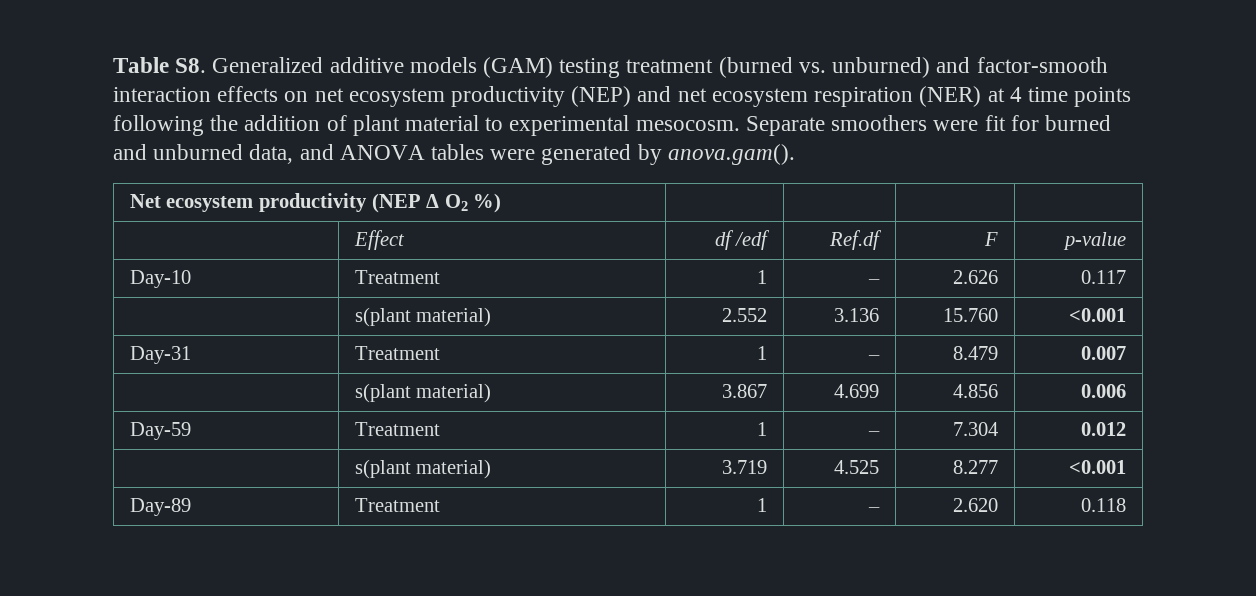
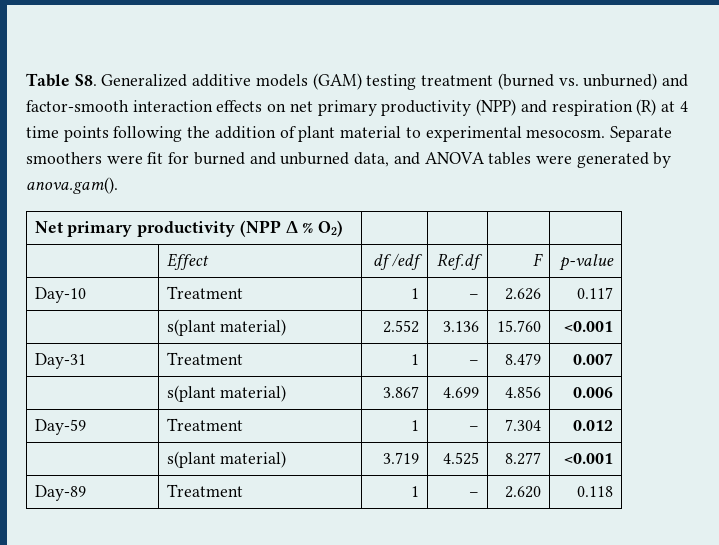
- Table S8. Generalized additive models (GAM) testing treatment (burned vs. unburned) and factor-smooth interaction effects on net ecosystem productivity (NEP) and net ecosystem respiration (NER) at 4 time points following the addition of plant material to experimental mesocosm.
+ Table S8. Generalized additive models (GAM) testing treatment (burned vs. unburned) and factor-smooth interaction effects on net primary productivity (NPP) and respiration (R) at 4 time points following the addition of plant material to experimental mesocosm.
- Net ecosystem productivity (NEP Δ O2 %) | | | |
+ Net primary productivity (NPP Δ % O2) | | | |

